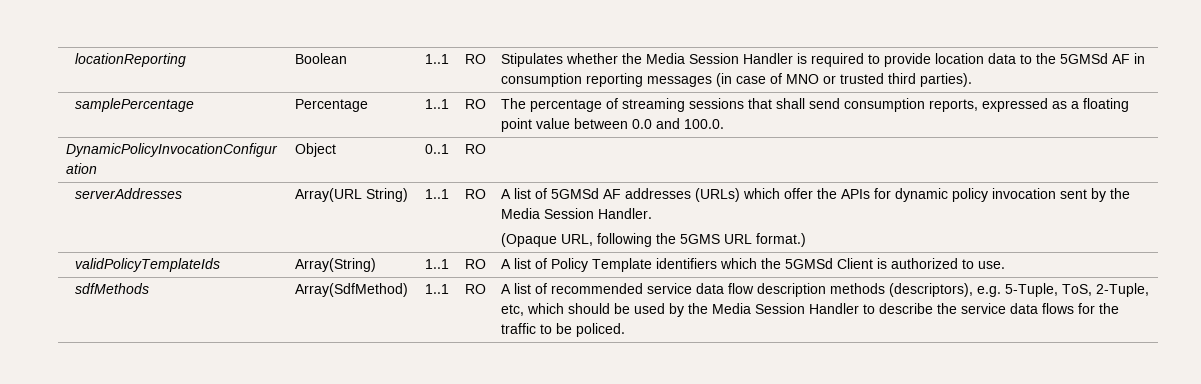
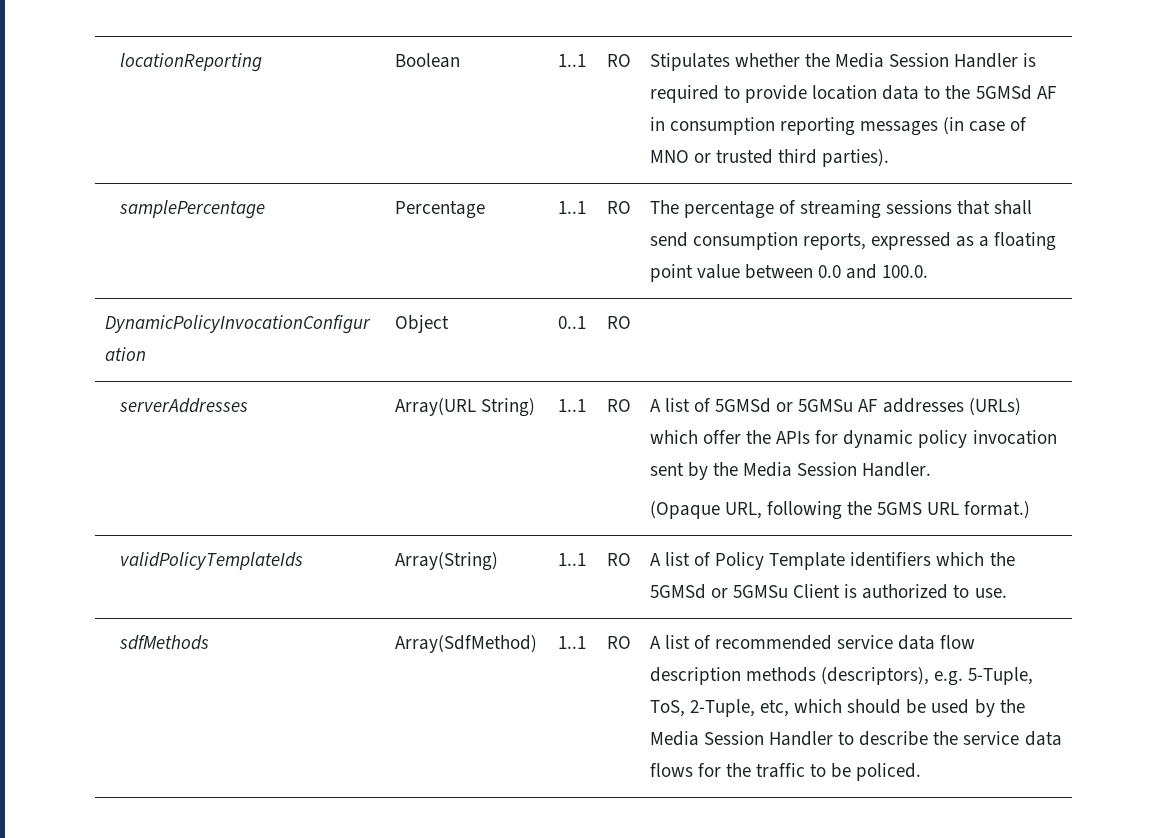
- serverAddresses | Array(URL String) | 1..1 | RO | A list of 5GMSd AF addresses (URLs) which offer the APIs for dynamic policy invocation sent by the Media Session Handler.
+ serverAddresses | Array(URL String) | 1..1 | RO | A list of 5GMSd or 5GMSu AF addresses (URLs) which offer the APIs for dynamic policy invocation sent by the Media Session Handler.
- validPolicyTemplateIds | Array(String) | 1..1 | RO | A list of Policy Template identifiers which the 5GMSd Client is authorized to use.
+ validPolicyTemplateIds | Array(String) | 1..1 | RO | A list of Policy Template identifiers which the 5GMSd or 5GMSu Client is authorized to use.

